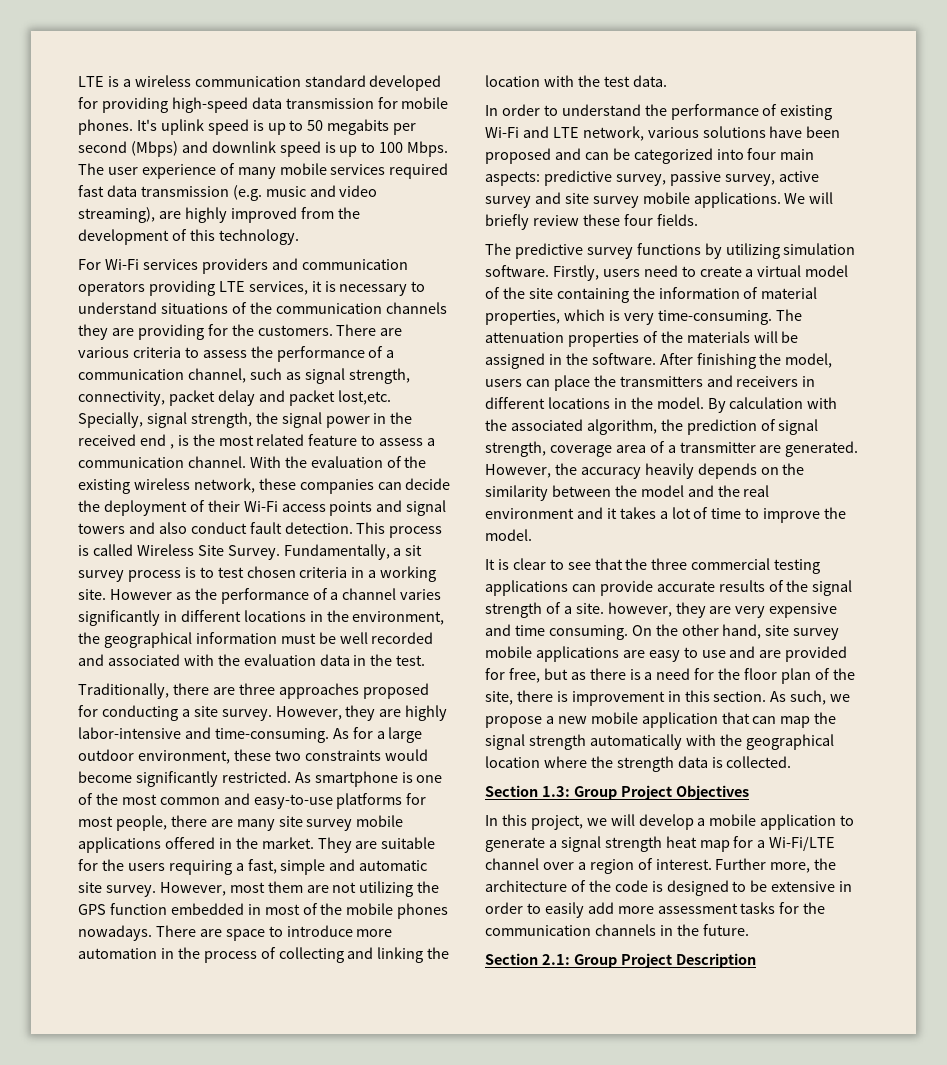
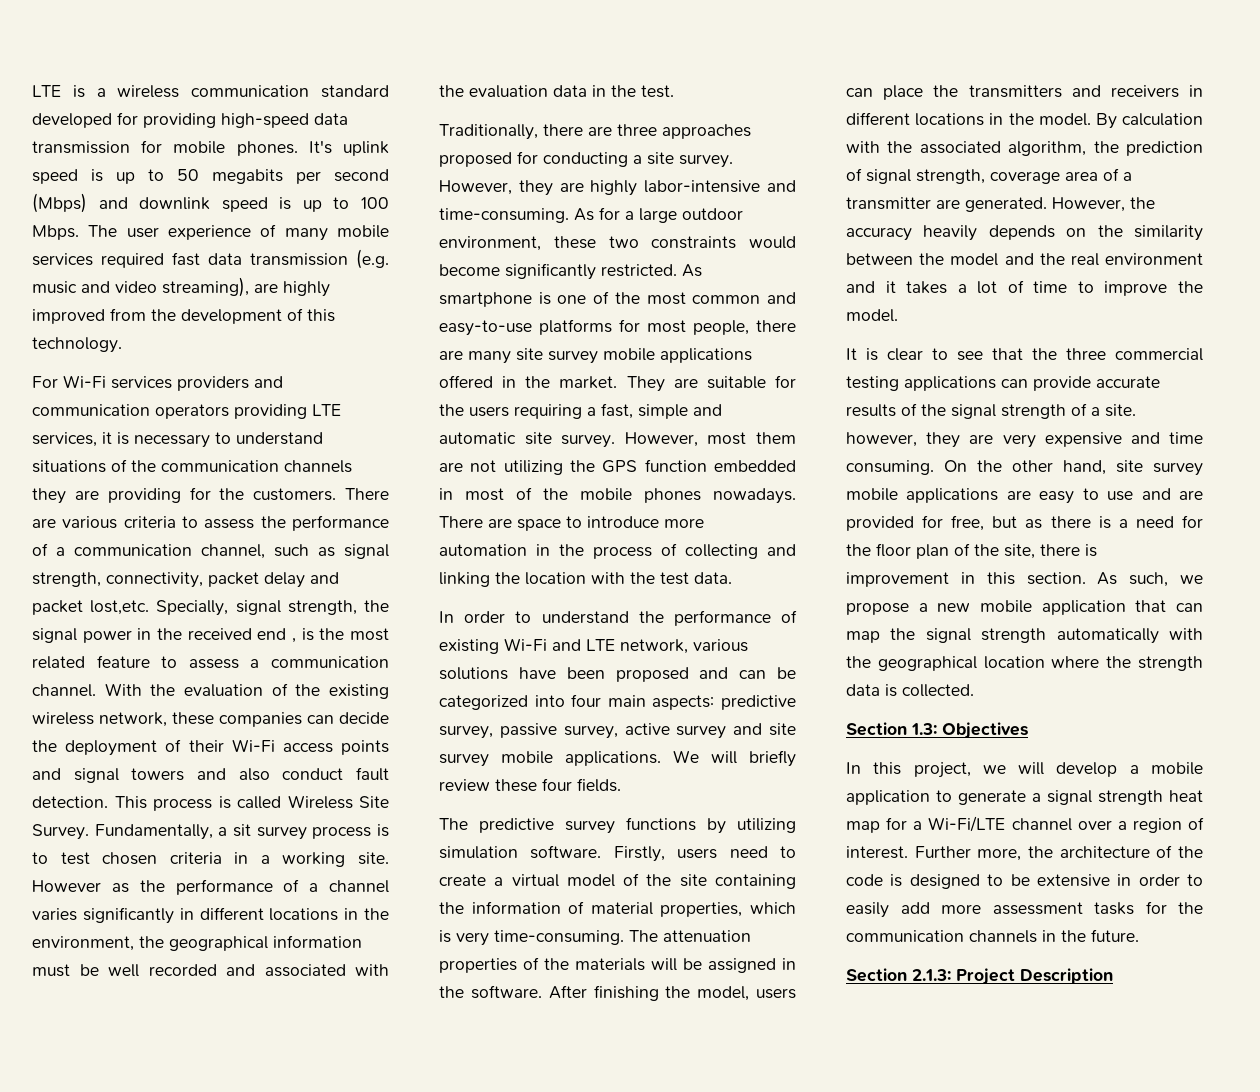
- Section 1.3: Group Project Objectives
+ Section 1.3: Objectives
- Section 2.1: Group Project Description
+ Section 2.1.3: Project Description

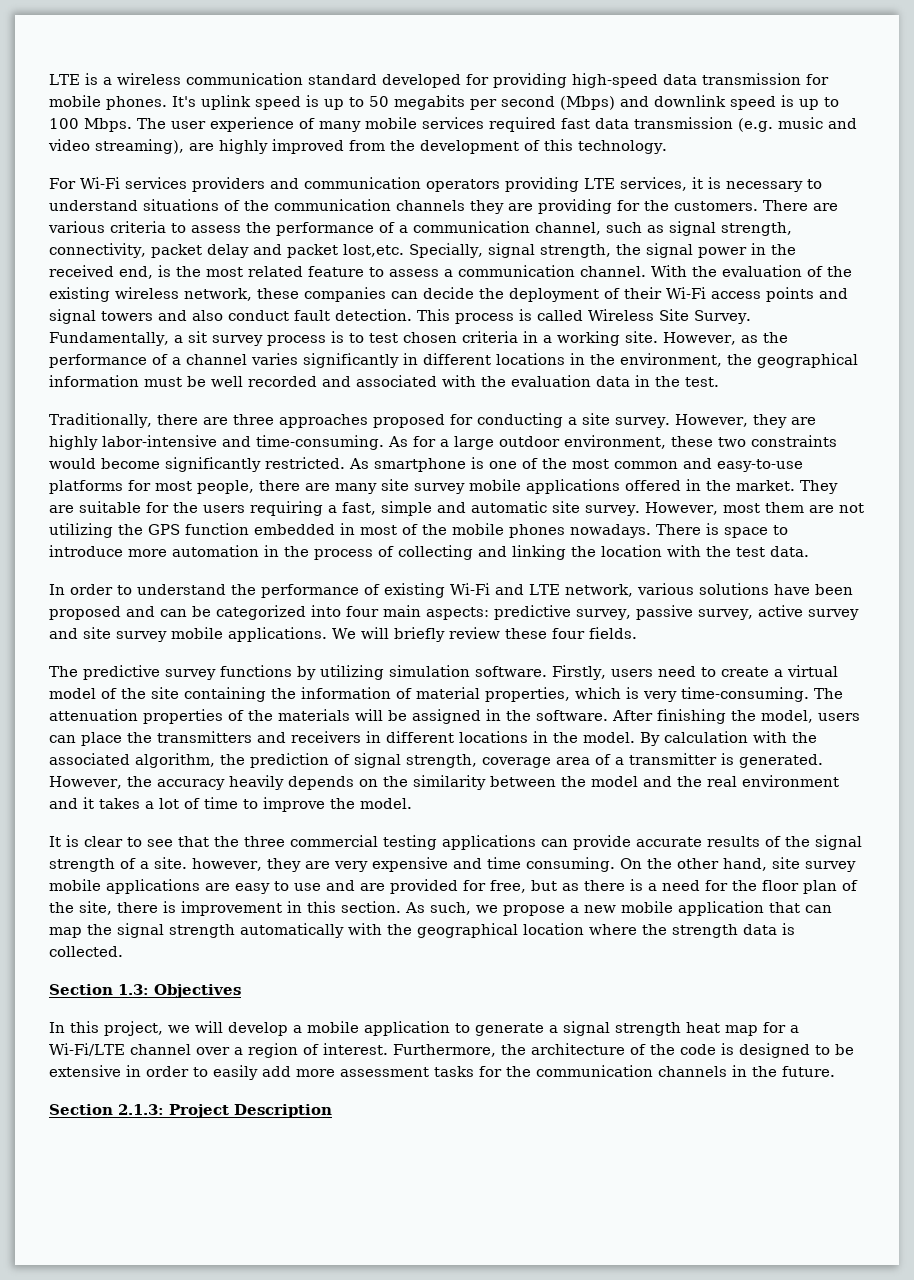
- Specially, signal strength, the signal power in the received end , is the most related feature to assess a communication channel.
+ Specially, signal strength, the signal power in the received end, is the most related feature to assess a communication channel.
- However as the performance of a channel varies significantly in different locations in the environment, the geographical information must be well recorded and associated with the evaluation data in the test.
+ However, as the performance of a channel varies significantly in different locations in the environment, the geographical information must be well recorded and associated with the evaluation data in the test.
- There are space to introduce more automation in the process of collecting and linking the location with the test data.
+ There is space to introduce more automation in the process of collecting and linking the location with the test data.
- By calculation with the associated algorithm, the prediction of signal strength, coverage area of a transmitter are generated.
+ By calculation with the associated algorithm, the prediction of signal strength, coverage area of a transmitter is generated.
- Further more, the architecture of the code is designed to be extensive in order to easily add more assessment tasks for the communication channels in the future.
+ Furthermore, the architecture of the code is designed to be extensive in order to easily add more assessment tasks for the communication channels in the future.

